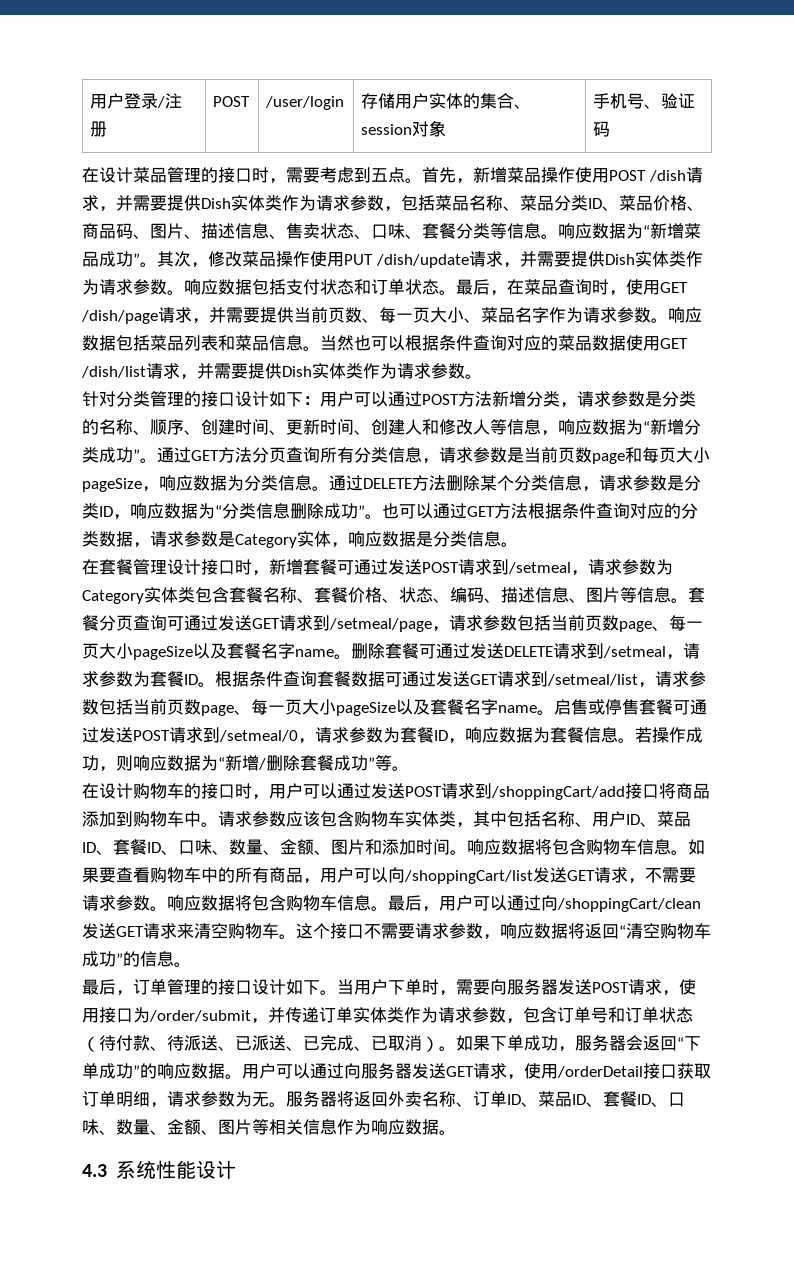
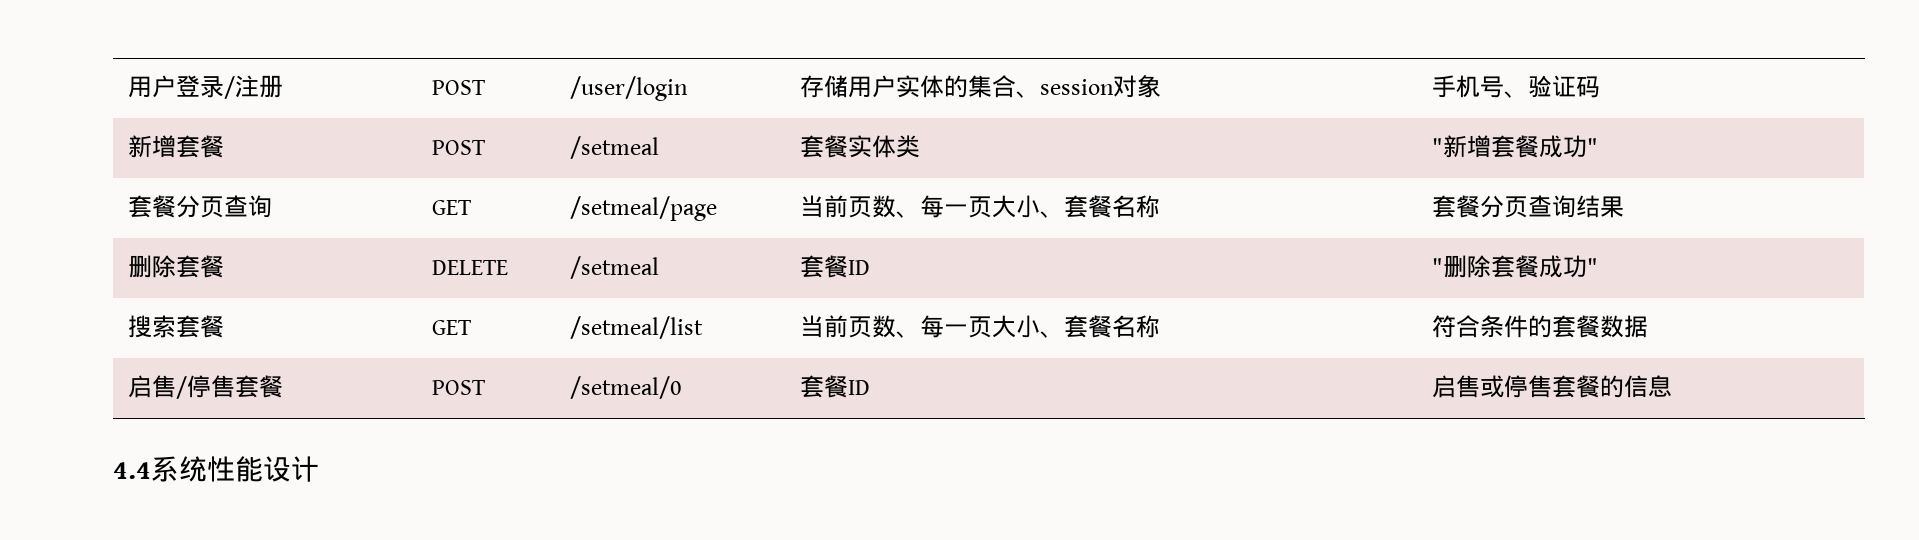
- 在设计菜品管理的接口时，需要考虑到五点。首先，新增菜品操作使用POST /dish请求，并需要提供Dish实体类作为请求参数，包括菜品名称、菜品分类ID、菜品价格、商品码、图片、描述信息、售卖状态、口味、套餐分类等信息。响应数据为“新增菜品成功”。其次，修改菜品操作使用PUT /dish/update请求，并需要提供Dish实体类作为请求参数。响应数据包括支付状态和订单状态。最后，在菜品查询时，使用GET /dish/page请求，并需要提供当前页数、每一页大小、菜品名字作为请求参数。响应数据包括菜品列表和菜品信息。当然也可以根据条件查询对应的菜品数据使用GET /dish/list请求，并需要提供Dish实体类作为请求参数。
- 针对分类管理的接口设计如下：用户可以通过POST方法新增分类，请求参数是分类的名称、顺序、创建时间、更新时间、创建人和修改人等信息，响应数据为“新增分类成功”。通过GET方法分页查询所有分类信息，请求参数是当前页数page和每页大小pageSize，响应数据为分类信息。通过DELETE方法删除某个分类信息，请求参数是分类ID，响应数据为“分类信息删除成功”。也可以通过GET方法根据条件查询对应的分类数据，请求参数是Category实体，响应数据是分类信息。
- 在套餐管理设计接口时，新增套餐可通过发送POST请求到/setmeal，请求参数为Category实体类包含套餐名称、套餐价格、状态、编码、描述信息、图片等信息。套餐分页查询可通过发送GET请求到/setmeal/page，请求参数包括当前页数page、每一页大小pageSize以及套餐名字name。删除套餐可通过发送DELETE请求到/setmeal，请求参数为套餐ID。根据条件查询套餐数据可通过发送GET请求到/setmeal/list，请求参数包括当前页数page、每一页大小pageSize以及套餐名字name。启售或停售套餐可通过发送POST请求到/setmeal/0，请求参数为套餐ID，响应数据为套餐信息。若操作成功，则响应数据为“新增/删除套餐成功”等。
- 在设计购物车的接口时，用户可以通过发送POST请求到/shoppingCart/add接口将商品添加到购物车中。请求参数应该包含购物车实体类，其中包括名称、用户ID、菜品ID、套餐ID、口味、数量、金额、图片和添加时间。响应数据将包含购物车信息。如果要查看购物车中的所有商品，用户可以向/shoppingCart/list发送GET请求，不需要请求参数。响应数据将包含购物车信息。最后，用户可以通过向/shoppingCart/clean发送GET请求来清空购物车。这个接口不需要请求参数，响应数据将返回“清空购物车成功”的信息。
- 最后，订单管理的接口设计如下。当用户下单时，需要向服务器发送POST请求，使用接口为/order/submit，并传递订单实体类作为请求参数，包含订单号和订单状态（待付款、待派送、已派送、已完成、已取消）。如果下单成功，服务器会返回“下单成功”的响应数据。用户可以通过向服务器发送GET请求，使用/orderDetail接口获取订单明细，请求参数为无。服务器将返回外卖名称、订单ID、菜品ID、套餐ID、口味、数量、金额、图片等相关信息作为响应数据。
- 4.3系统性能设计
+ 新增套餐 | POST | /setmeal | 套餐实体类 | "新增套餐成功"
+ 套餐分页查询 | GET | /setmeal/page | 当前页数、每一页大小、套餐名称 | 套餐分页查询结果
+ 删除套餐 | DELETE | /setmeal | 套餐ID | "删除套餐成功"
+ 搜索套餐 | GET | /setmeal/list | 当前页数、每一页大小、套餐名称 | 符合条件的套餐数据
+ 启售/停售套餐 | POST | /setmeal/0 | 套餐ID | 启售或停售套餐的信息
+ 4.4系统性能设计

